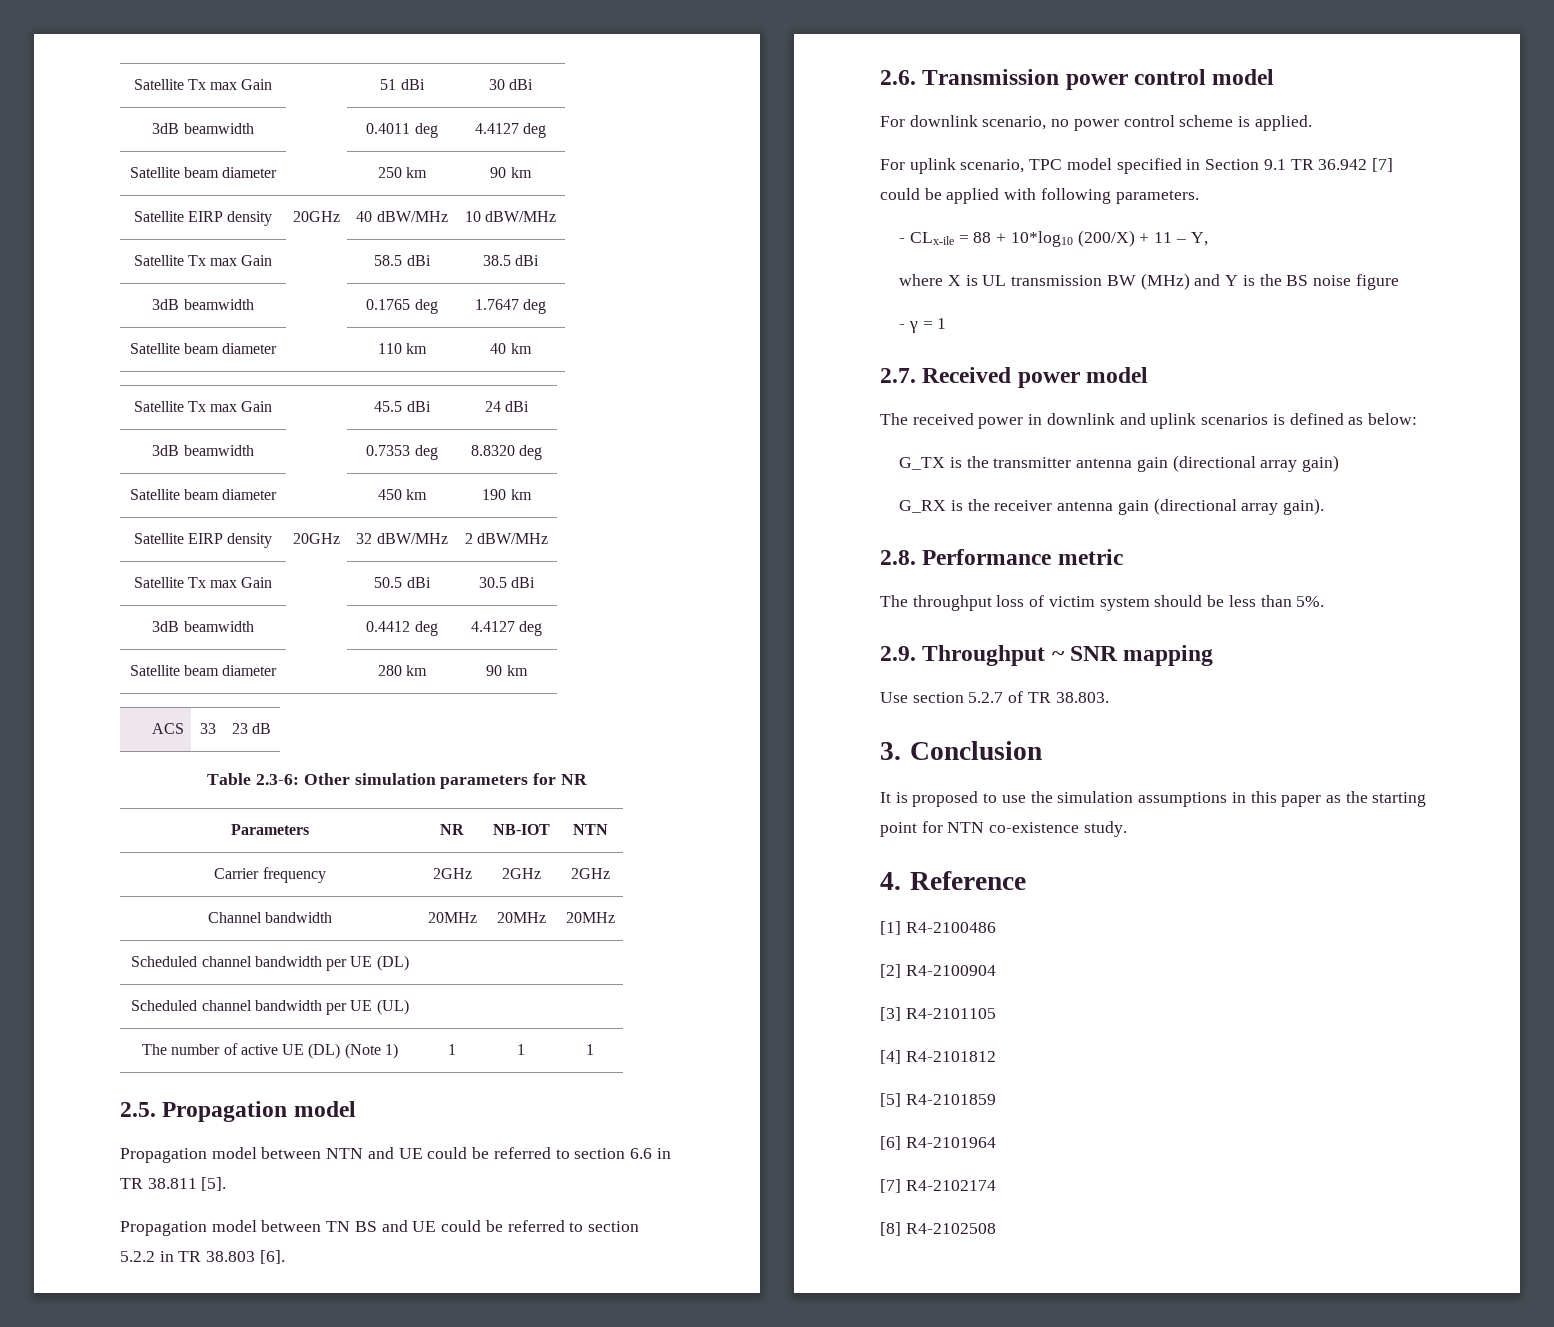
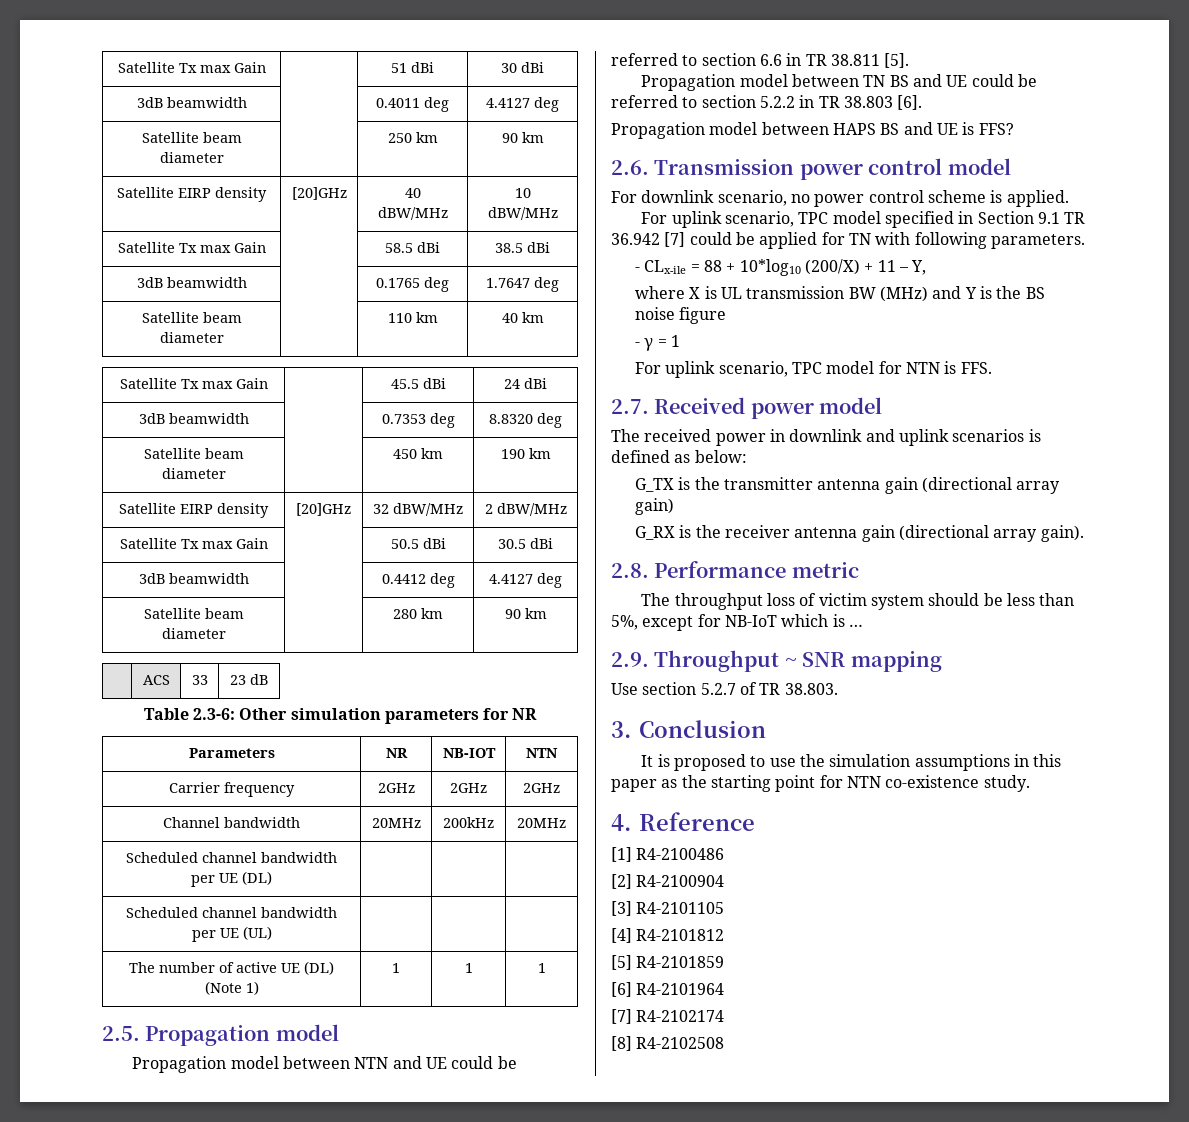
- Satellite EIRP density | 20GHz | 40 dBW/MHz | 10 dBW/MHz
+ Satellite EIRP density | [20]GHz | 40 dBW/MHz | 10 dBW/MHz
- Satellite EIRP density | 20GHz | 32 dBW/MHz | 2 dBW/MHz
+ Satellite EIRP density | [20]GHz | 32 dBW/MHz | 2 dBW/MHz
- Channel bandwidth | 20MHz | 20MHz | 20MHz
+ Channel bandwidth | 20MHz | 200kHz | 20MHz
+ Propagation model between HAPS BS and UE is FFS?
- For uplink scenario, TPC model specified in Section 9.1 TR 36.942 [7] could be applied with following parameters.
+ For uplink scenario, TPC model specified in Section 9.1 TR 36.942 [7] could be applied for TN with following parameters.
+ For uplink scenario, TPC model for NTN is FFS.
- The throughput loss of victim system should be less than 5%.
+ The throughput loss of victim system should be less than 5%, except for NB-IoT which is …

